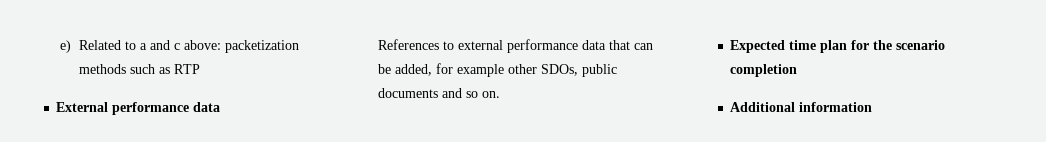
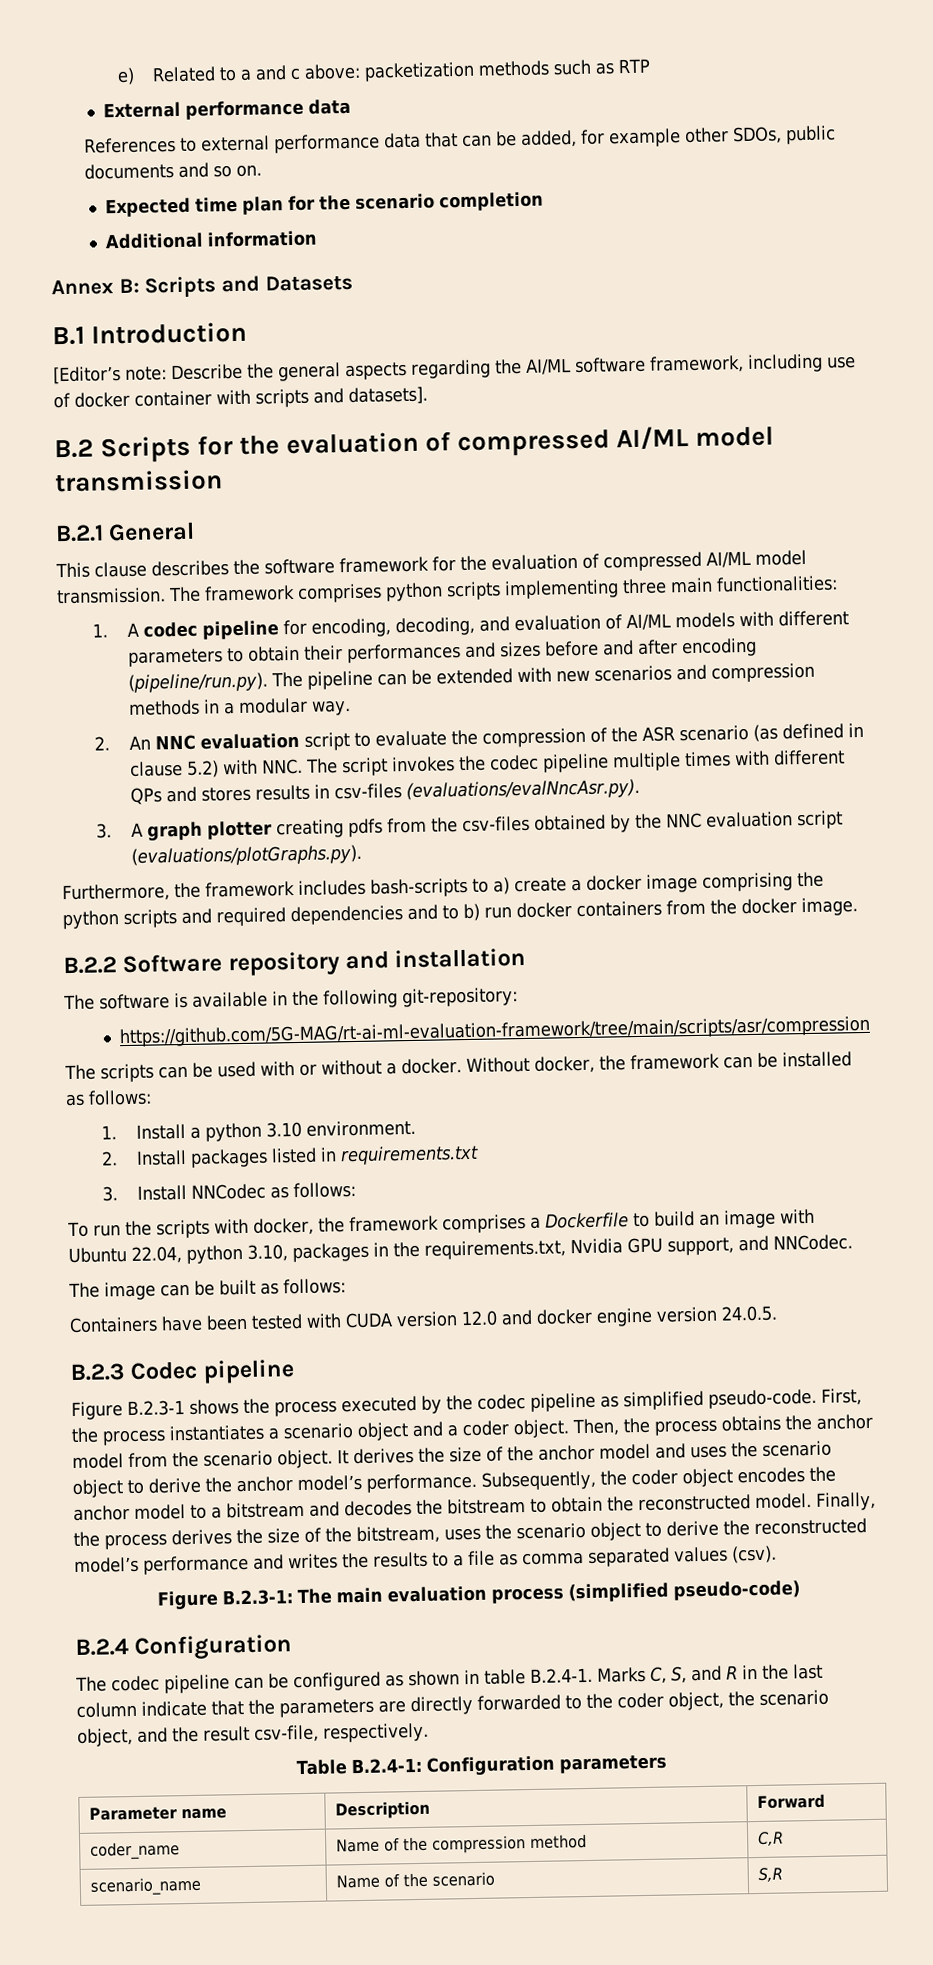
+ Annex B: Scripts and Datasets
+ B.1 Introduction
+ [Editor’s note: Describe the general aspects regarding the AI/ML software framework, including use of docker container with scripts and datasets].
+ B.2 Scripts for the evaluation of compressed AI/ML model transmission
+ B.2.1 General
+ This clause describes the software framework for the evaluation of compressed AI/ML model transmission. The framework comprises python scripts implementing three main functionalities:
+ 1. A codec pipeline for encoding, decoding, and evaluation of AI/ML models with different parameters to obtain their performances and sizes before and after encoding (pipeline/run.py). The pipeline can be extended with new scenarios and compression methods in a modular way.
+ 2. An NNC evaluation script to evaluate the compression of the ASR scenario (as defined in clause 5.2) with NNC. The script invokes the codec pipeline multiple times with different QPs and stores results in csv-files (evaluations/evalNncAsr.py).
+ 3. A graph plotter creating pdfs from the csv-files obtained by the NNC evaluation script (evaluations/plotGraphs.py).
+ Furthermore, the framework includes bash-scripts to a) create a docker image comprising the python scripts and required dependencies and to b) run docker containers from the docker image.
+ B.2.2 Software repository and installation
+ The software is available in the following git-repository:
+ https://github.com/5G-MAG/rt-ai-ml-evaluation-framework/tree/main/scripts/asr/compression
+ The scripts can be used with or without a docker. Without docker, the framework can be installed as follows:
+ 1. Install a python 3.10 environment.
+ 2. Install packages listed in requirements.txt
+ 3. Install NNCodec as follows:
+ To run the scripts with docker, the framework comprises a Dockerfile to build an image with Ubuntu 22.04, python 3.10, packages in the requirements.txt, Nvidia GPU support, and NNCodec.
+ The image can be built as follows:
+ Containers have been tested with CUDA version 12.0 and docker engine version 24.0.5.
+ B.2.3 Codec pipeline
+ Figure B.2.3-1 shows the process executed by the codec pipeline as simplified pseudo-code. First, the process instantiates a scenario object and a coder object. Then, the process obtains the anchor model from the scenario object. It derives the size of the anchor model and uses the scenario object to derive the anchor model’s performance. Subsequently, the coder object encodes the anchor model to a bitstream and decodes the bitstream to obtain the reconstructed model. Finally, the process derives the size of the bitstream, uses the scenario object to derive the reconstructed model’s performance and writes the results to a file as comma separated values (csv).
+ Figure B.2.3-1: The main evaluation process (simplified pseudo-code)
+ B.2.4 Configuration
+ The codec pipeline can be configured as shown in table B.2.4-1. Marks C, S, and R in the last column indicate that the parameters are directly forwarded to the coder object, the scenario object, and the result csv-file, respectively.
+ Table B.2.4-1: Configuration parameters
+ Parameter name | Description | Forward
+ coder_name | Name of the compression method | C,R
+ scenario_name | Name of the scenario | S,R

